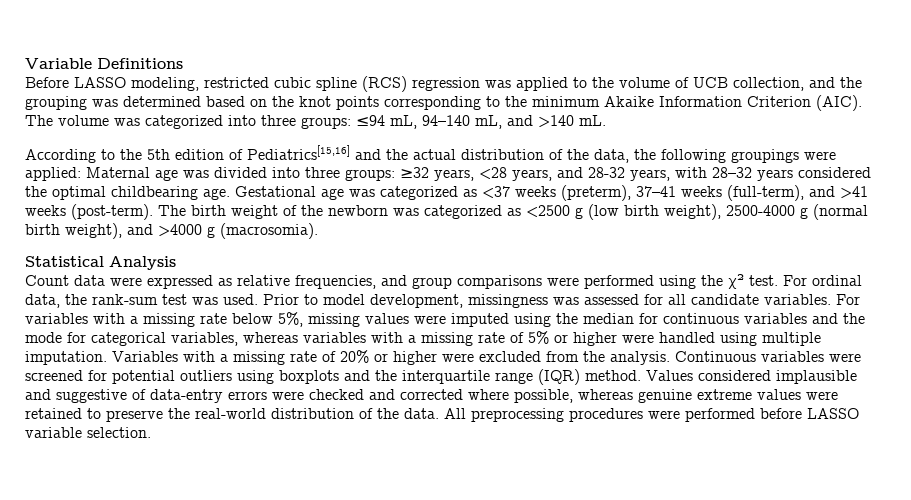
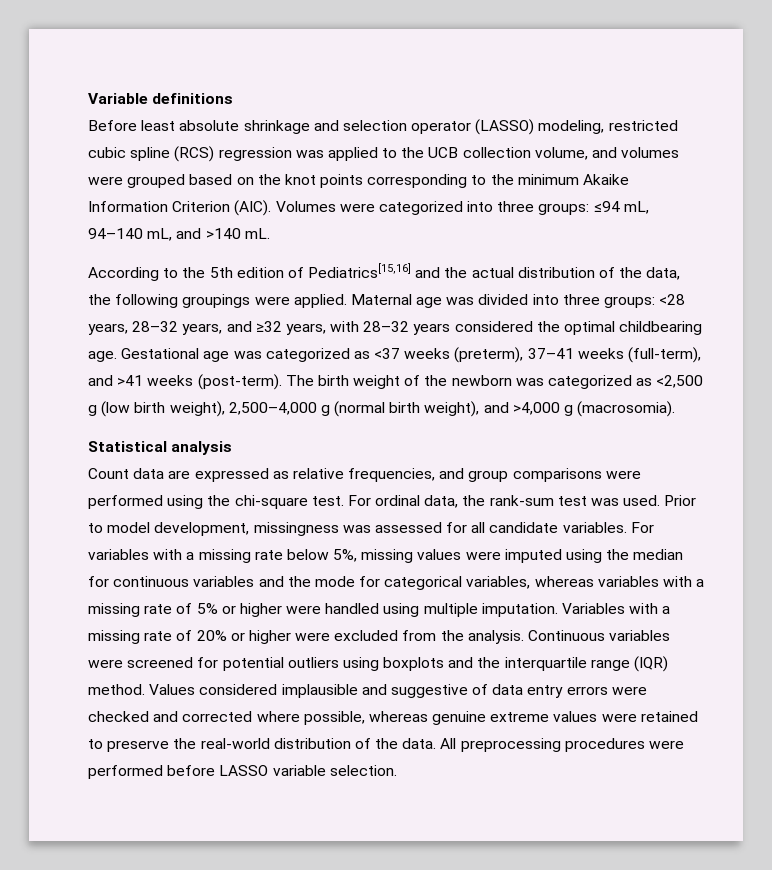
- Variable Definitions
+ Variable definitions
- Before LASSO modeling, restricted cubic spline (RCS) regression was applied to the volume of UCB collection, and the grouping was determined based on the knot points corresponding to the minimum Akaike Information Criterion (AIC).
+ Before least absolute shrinkage and selection operator (LASSO) modeling, restricted cubic spline (RCS) regression was applied to the UCB collection volume, and volumes were grouped based on the knot points corresponding to the minimum Akaike Information Criterion (AIC).
- The volume was categorized into three groups: ≤94 mL, 94–140 mL, and >140 mL.
+ Volumes were categorized into three groups: ≤94 mL, 94–140 mL, and >140 mL.
- According to the 5th edition of Pediatrics[15,16] and the actual distribution of the data, the following groupings were applied: Maternal age was divided into three groups: ≥32 years, <28 years, and 28-32 years, with 28–32 years considered the optimal childbearing age.
+ According to the 5th edition of Pediatrics[15,16] and the actual distribution of the data, the following groupings were applied. Maternal age was divided into three groups: <28 years, 28–32 years, and ≥32 years, with 28–32 years considered the optimal childbearing age.
- The birth weight of the newborn was categorized as <2500 g (low birth weight), 2500-4000 g (normal birth weight), and >4000 g (macrosomia).
+ The birth weight of the newborn was categorized as <2,500 g (low birth weight), 2,500–4,000 g (normal birth weight), and >4,000 g (macrosomia).
- Statistical Analysis
+ Statistical analysis
- Count data were expressed as relative frequencies, and group comparisons were performed using the χ² test.
+ Count data are expressed as relative frequencies, and group comparisons were performed using the chi-square test.
- Values considered implausible and suggestive of data-entry errors were checked and corrected where possible, whereas genuine extreme values were retained to preserve the real-world distribution of the data.
+ Values considered implausible and suggestive of data entry errors were checked and corrected where possible, whereas genuine extreme values were retained to preserve the real-world distribution of the data.

